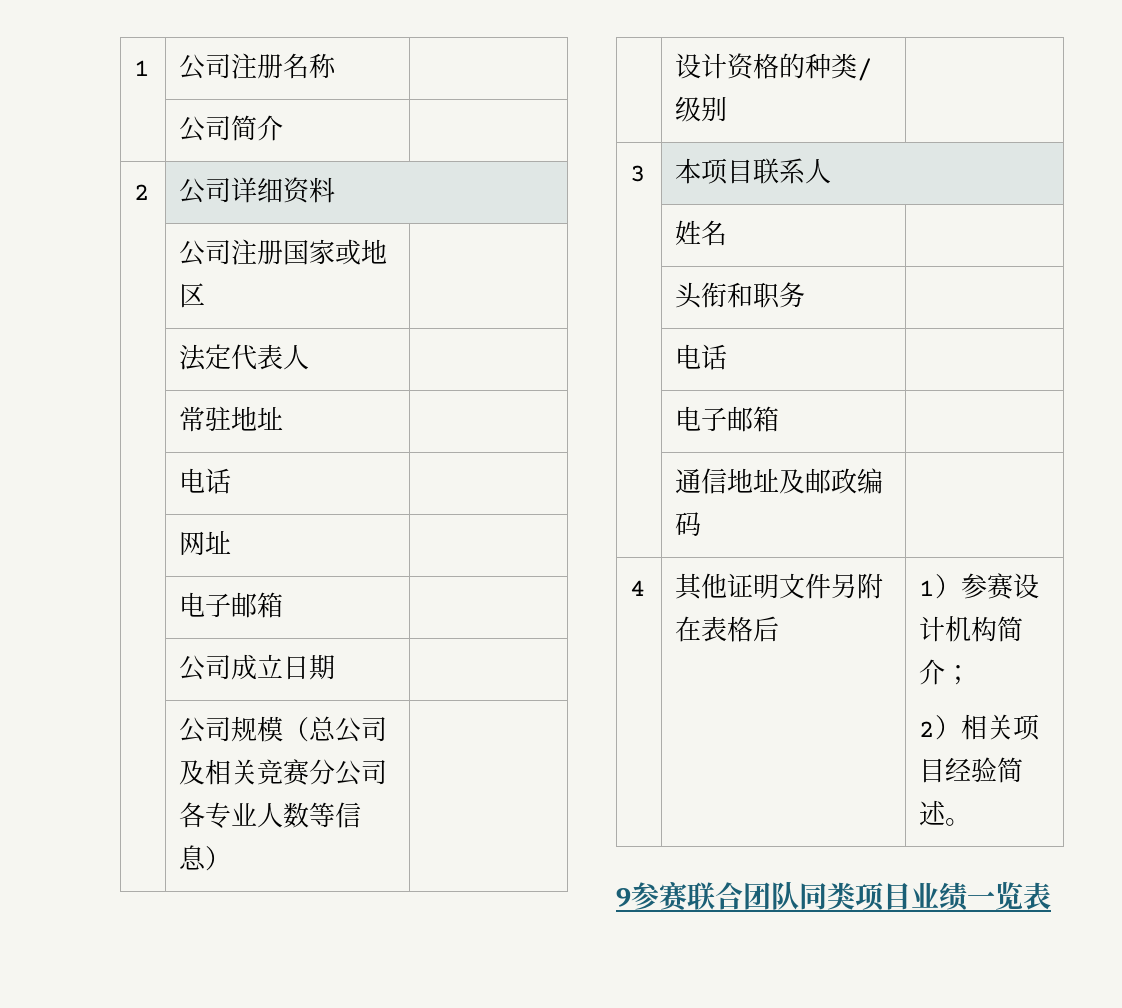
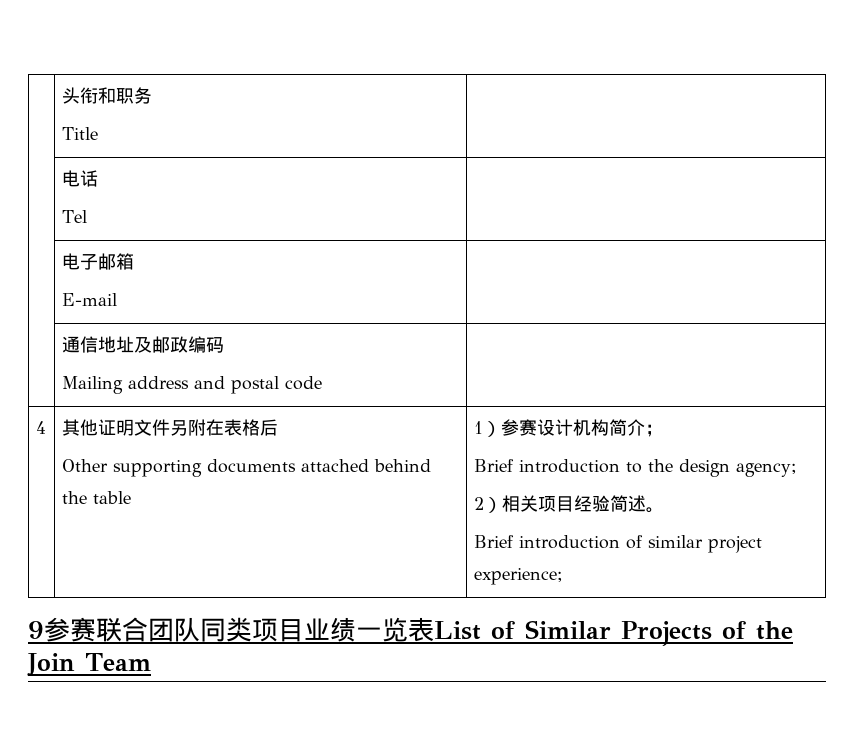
- 1 | 公司注册名称 |
- | 公司简介 |
- 2 | 公司详细资料
- | 公司注册国家或地区 |
- | 法定代表人 |
- | 常驻地址 |
- | 电话 |
- | 网址 |
- | 电子邮箱 |
- | 公司成立日期 |
- | 公司规模（总公司及相关竞赛分公司各专业人数等信息） |
- | 设计资格的种类/级别 |
- 3 | 本项目联系人
- | 姓名 |
- | 头衔和职务 |
- | 电话 |
- | 电子邮箱 |
+ | 头衔和职务
+ Title |
+ | 电话
+ Tel |
+ | 电子邮箱
+ E-mail |
- | 通信地址及邮政编码 |
+ | 通信地址及邮政编码
+ Mailing address and postal code |
- 4 | 其他证明文件另附在表格后 | 1）参赛设计机构简介；
+ 4 | 其他证明文件另附在表格后
+ Other supporting documents attached behind the table | 1）参赛设计机构简介；
+ Brief introduction to the design agency;
  2）相关项目经验简述。
+ Brief introduction of similar project experience;
- 9参赛联合团队同类项目业绩一览表
+ 9参赛联合团队同类项目业绩一览表List of Similar Projects of the Join Team

